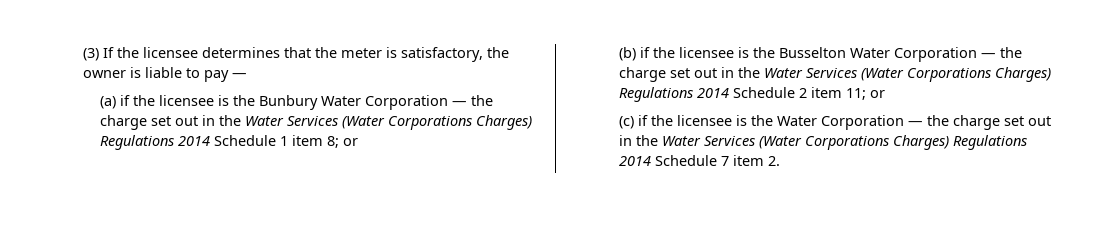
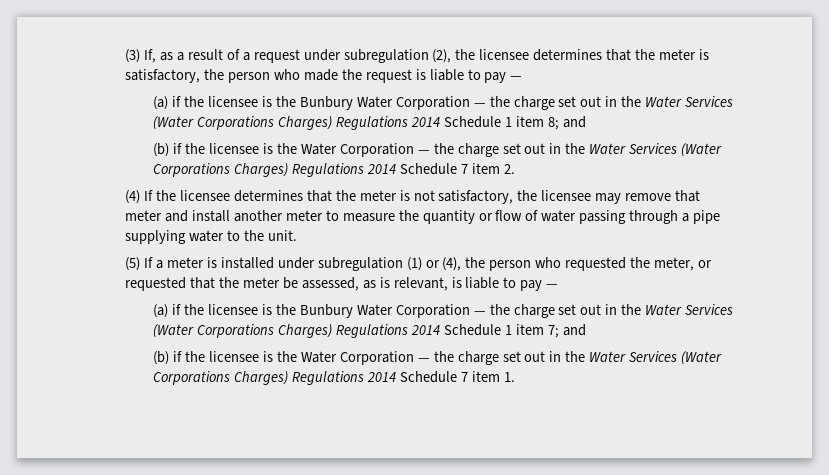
- (3) If the licensee determines that the meter is satisfactory, the owner is liable to pay —
+ (3) If, as a result of a request under subregulation (2), the licensee determines that the meter is satisfactory, the person who made the request is liable to pay —
- (a) if the licensee is the Bunbury Water Corporation — the charge set out in the Water Services (Water Corporations Charges) Regulations 2014 Schedule 1 item 8; or
- (b) if the licensee is the Busselton Water Corporation — the charge set out in the Water Services (Water Corporations Charges) Regulations 2014 Schedule 2 item 11; or
- (c) if the licensee is the Water Corporation — the charge set out in the Water Services (Water Corporations Charges) Regulations 2014 Schedule 7 item 2.
+ (a) if the licensee is the Bunbury Water Corporation — the charge set out in the Water Services (Water Corporations Charges) Regulations 2014 Schedule 1 item 8; and
+ (b) if the licensee is the Water Corporation — the charge set out in the Water Services (Water Corporations Charges) Regulations 2014 Schedule 7 item 2.
+ (4) If the licensee determines that the meter is not satisfactory, the licensee may remove that meter and install another meter to measure the quantity or flow of water passing through a pipe supplying water to the unit.
+ (5) If a meter is installed under subregulation (1) or (4), the person who requested the meter, or requested that the meter be assessed, as is relevant, is liable to pay —
+ (a) if the licensee is the Bunbury Water Corporation — the charge set out in the Water Services (Water Corporations Charges) Regulations 2014 Schedule 1 item 7; and
+ (b) if the licensee is the Water Corporation — the charge set out in the Water Services (Water Corporations Charges) Regulations 2014 Schedule 7 item 1.

